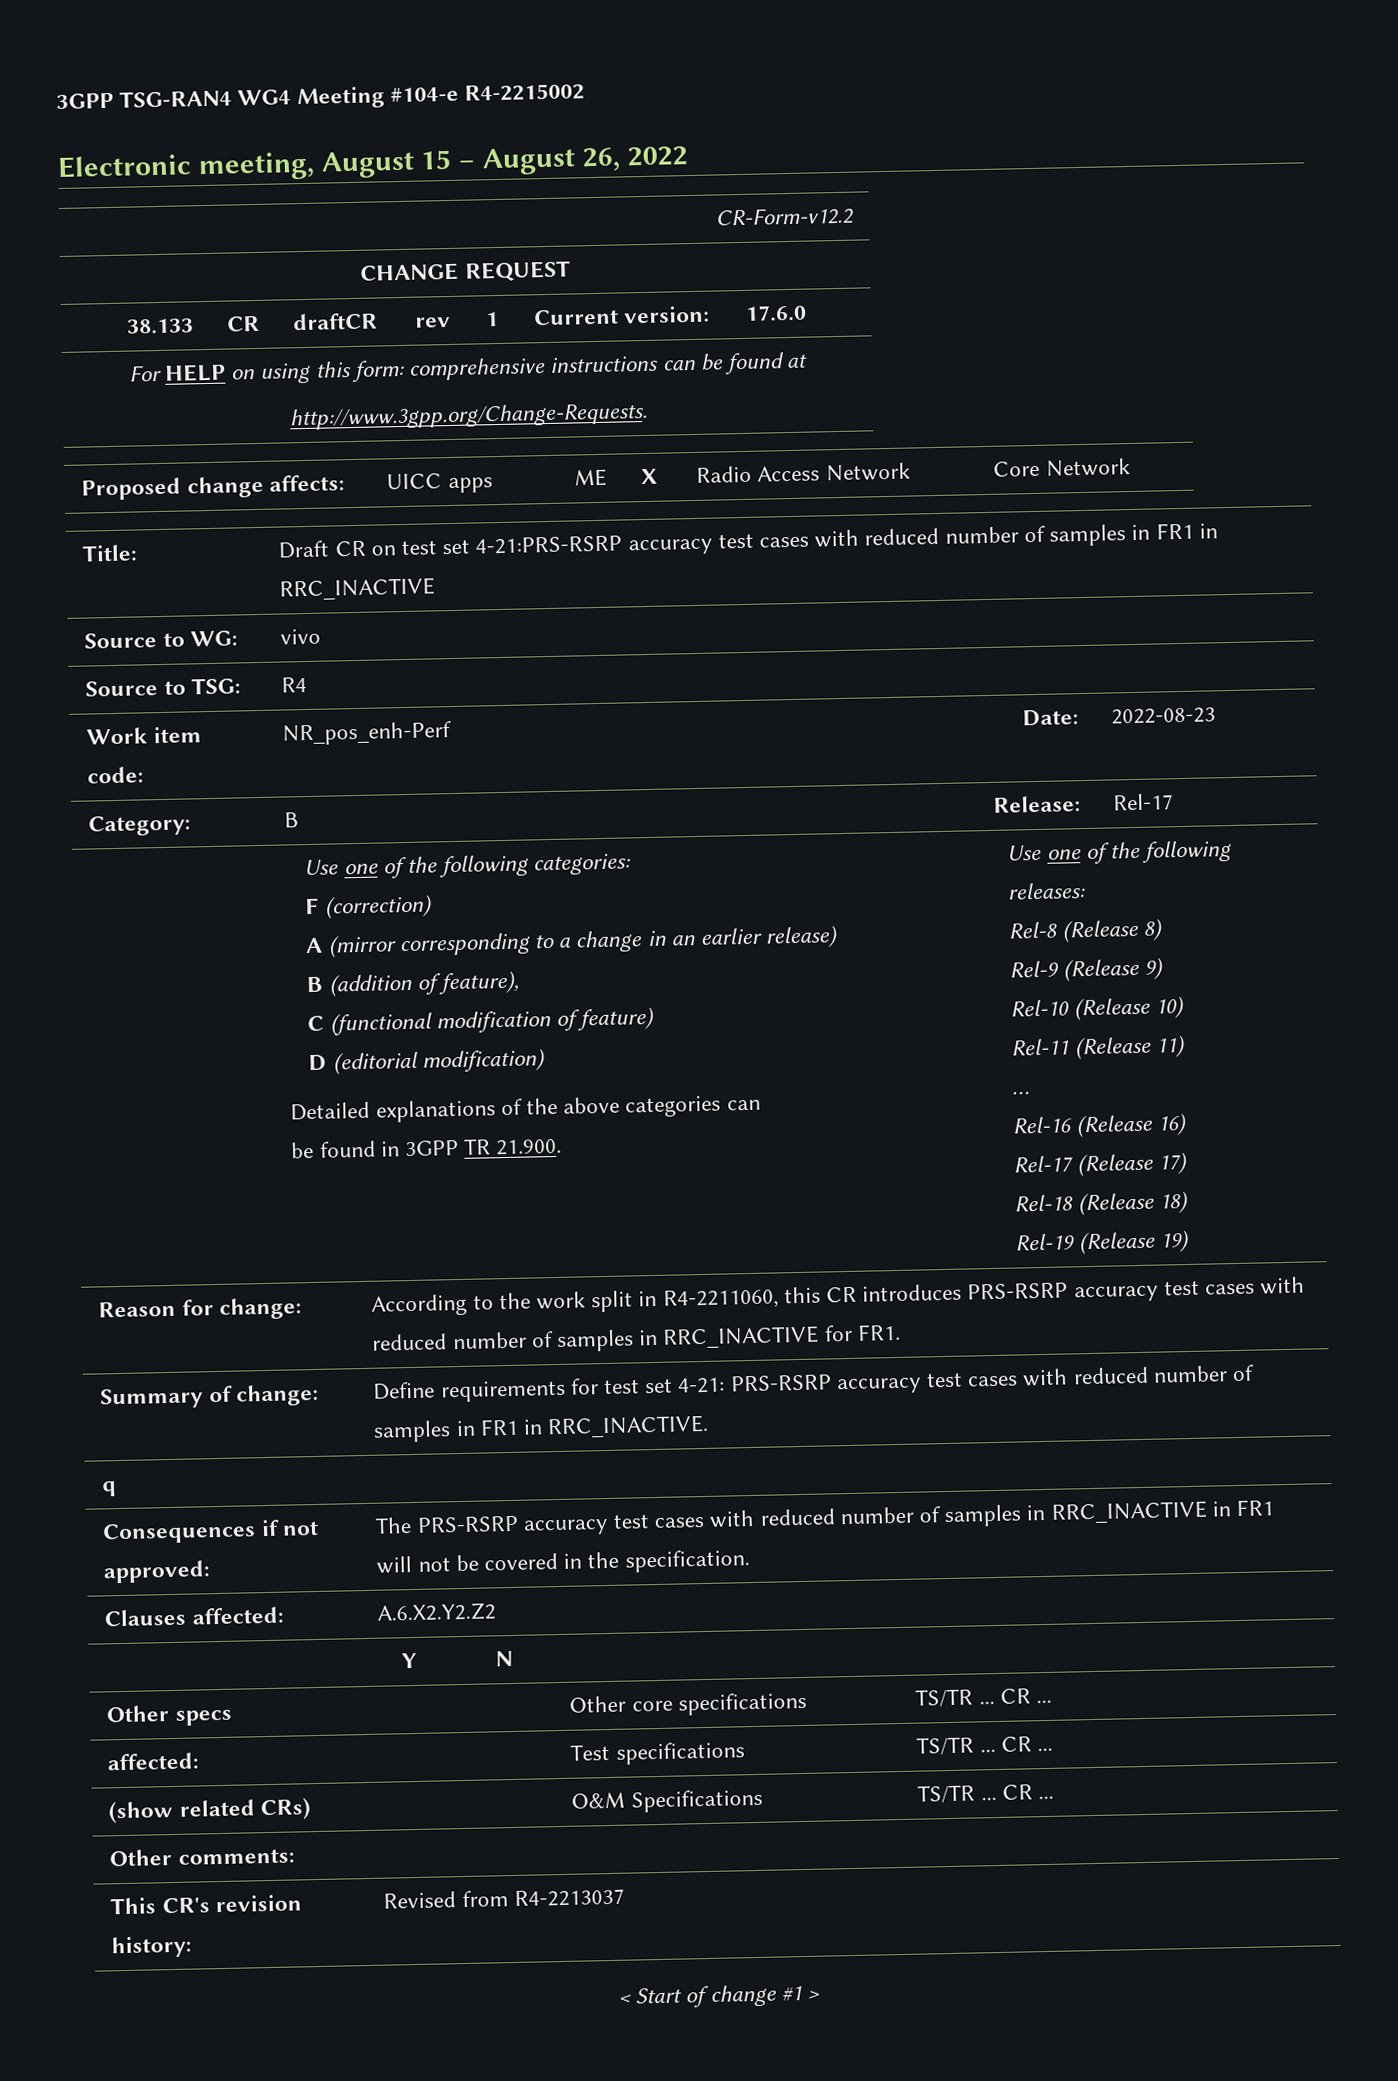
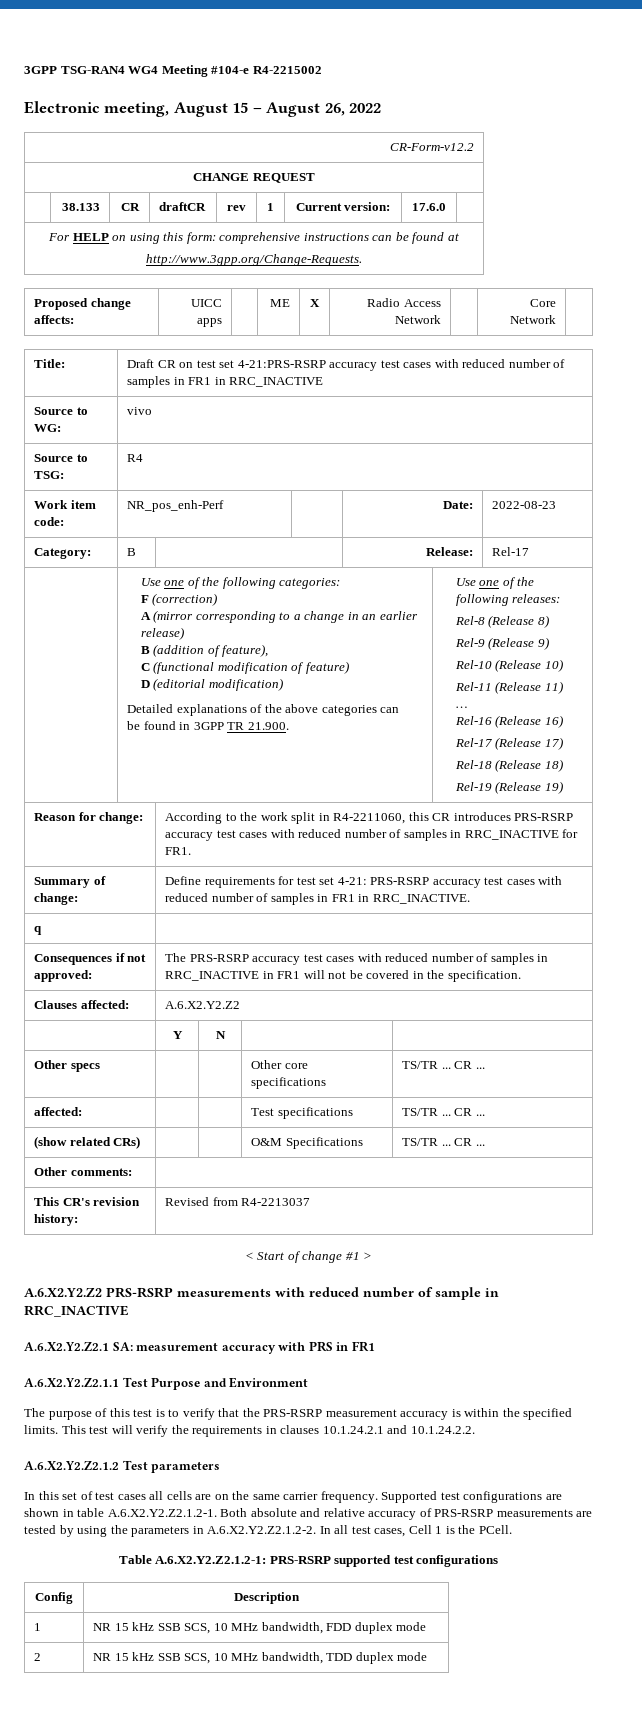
+ A.6.X2.Y2.Z2 PRS-RSRP measurements with reduced number of sample in RRC_INACTIVE
+ A.6.X2.Y2.Z2.1 SA: measurement accuracy with PRS in FR1
+ A.6.X2.Y2.Z2.1.1 Test Purpose and Environment
+ The purpose of this test is to verify that the PRS-RSRP measurement accuracy is within the specified limits. This test will verify the requirements in clauses 10.1.24.2.1 and 10.1.24.2.2.
+ A.6.X2.Y2.Z2.1.2 Test parameters
+ In this set of test cases all cells are on the same carrier frequency. Supported test configurations are shown in table A.6.X2.Y2.Z2.1.2-1. Both absolute and relative accuracy of PRS-RSRP measurements are tested by using the parameters in A.6.X2.Y2.Z2.1.2-2. In all test cases, Cell 1 is the PCell.
+ Table A.6.X2.Y2.Z2.1.2-1: PRS-RSRP supported test configurations
+ Config | Description
+ 1 | NR 15 kHz SSB SCS, 10 MHz bandwidth, FDD duplex mode
+ 2 | NR 15 kHz SSB SCS, 10 MHz bandwidth, TDD duplex mode

